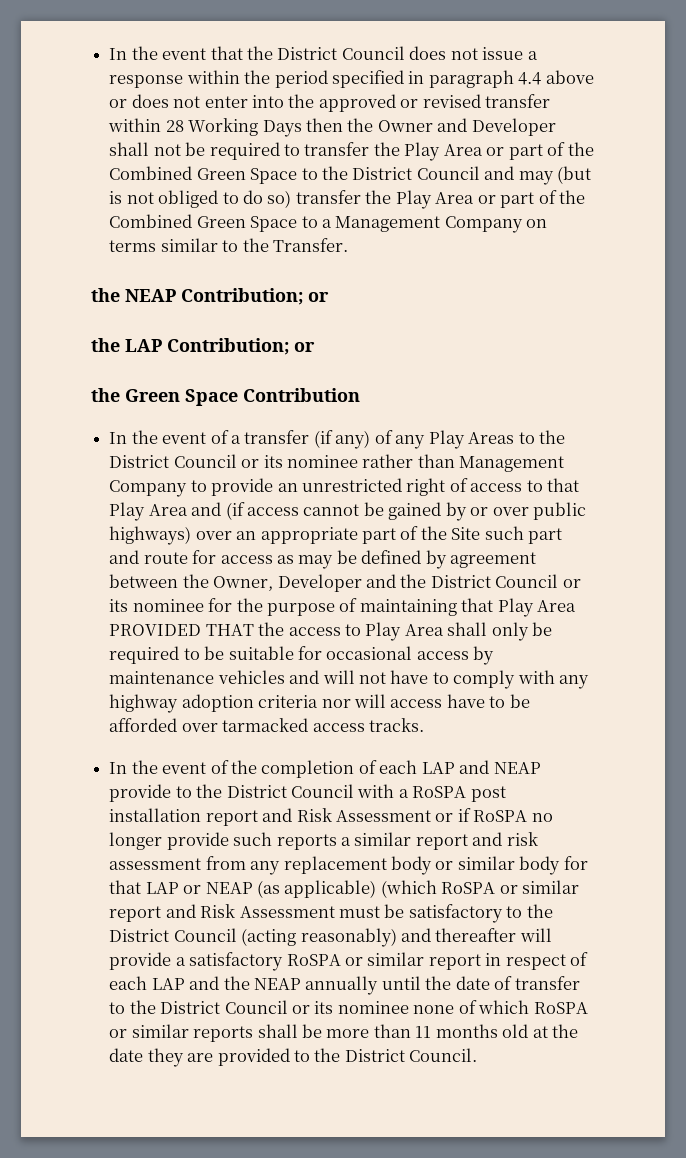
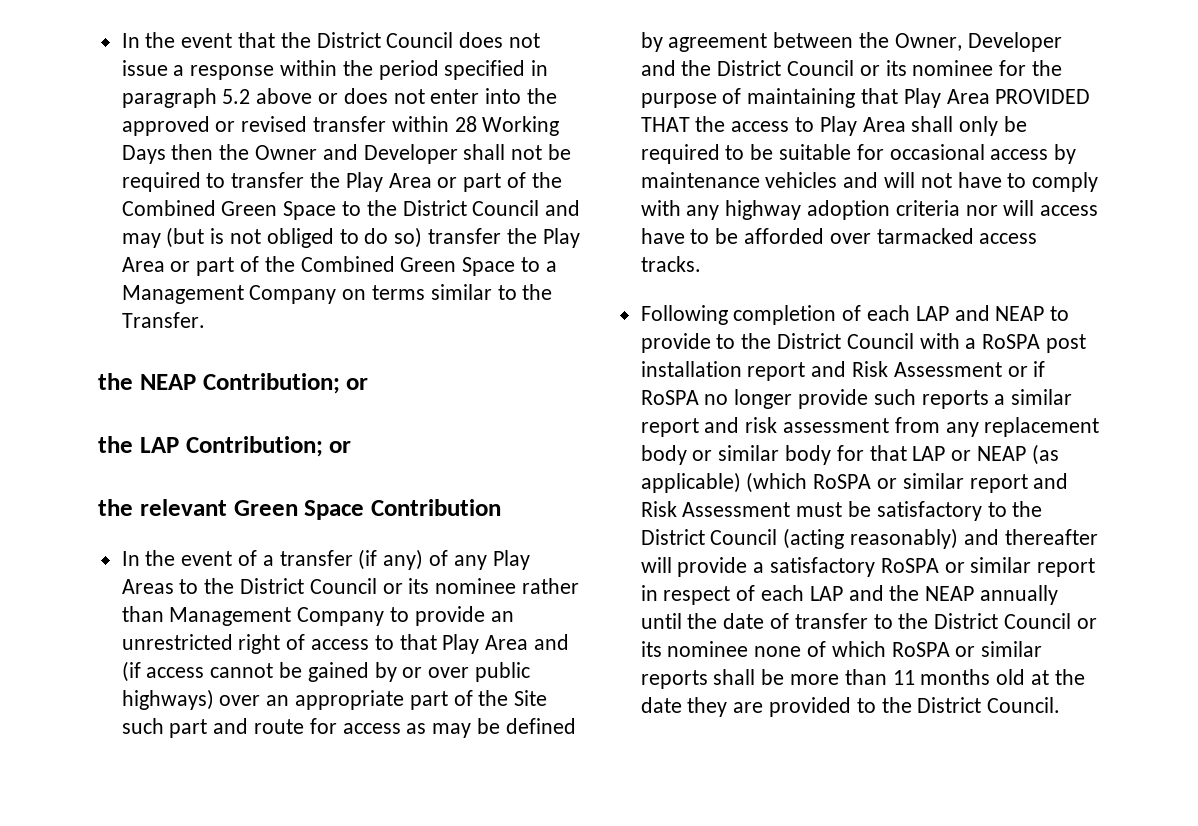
- In the event that the District Council does not issue a response within the period specified in paragraph 4.4 above or does not enter into the approved or revised transfer within 28 Working Days then the Owner and Developer shall not be required to transfer the Play Area or part of the Combined Green Space to the District Council and may (but is not obliged to do so) transfer the Play Area or part of the Combined Green Space to a Management Company on terms similar to the Transfer.
+ In the event that the District Council does not issue a response within the period specified in paragraph 5.2 above or does not enter into the approved or revised transfer within 28 Working Days then the Owner and Developer shall not be required to transfer the Play Area or part of the Combined Green Space to the District Council and may (but is not obliged to do so) transfer the Play Area or part of the Combined Green Space to a Management Company on terms similar to the Transfer.
- the Green Space Contribution
+ the relevant Green Space Contribution
- In the event of the completion of each LAP and NEAP provide to the District Council with a RoSPA post installation report and Risk Assessment or if RoSPA no longer provide such reports a similar report and risk assessment from any replacement body or similar body for that LAP or NEAP (as applicable) (which RoSPA or similar report and Risk Assessment must be satisfactory to the District Council (acting reasonably) and thereafter will provide a satisfactory RoSPA or similar report in respect of each LAP and the NEAP annually until the date of transfer to the District Council or its nominee none of which RoSPA or similar reports shall be more than 11 months old at the date they are provided to the District Council.
+ Following completion of each LAP and NEAP to provide to the District Council with a RoSPA post installation report and Risk Assessment or if RoSPA no longer provide such reports a similar report and risk assessment from any replacement body or similar body for that LAP or NEAP (as applicable) (which RoSPA or similar report and Risk Assessment must be satisfactory to the District Council (acting reasonably) and thereafter will provide a satisfactory RoSPA or similar report in respect of each LAP and the NEAP annually until the date of transfer to the District Council or its nominee none of which RoSPA or similar reports shall be more than 11 months old at the date they are provided to the District Council.

